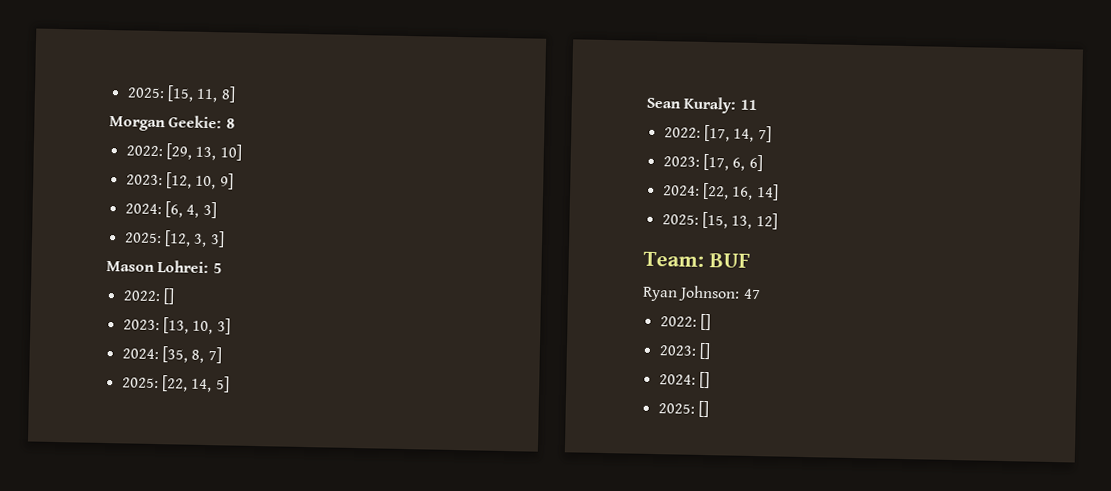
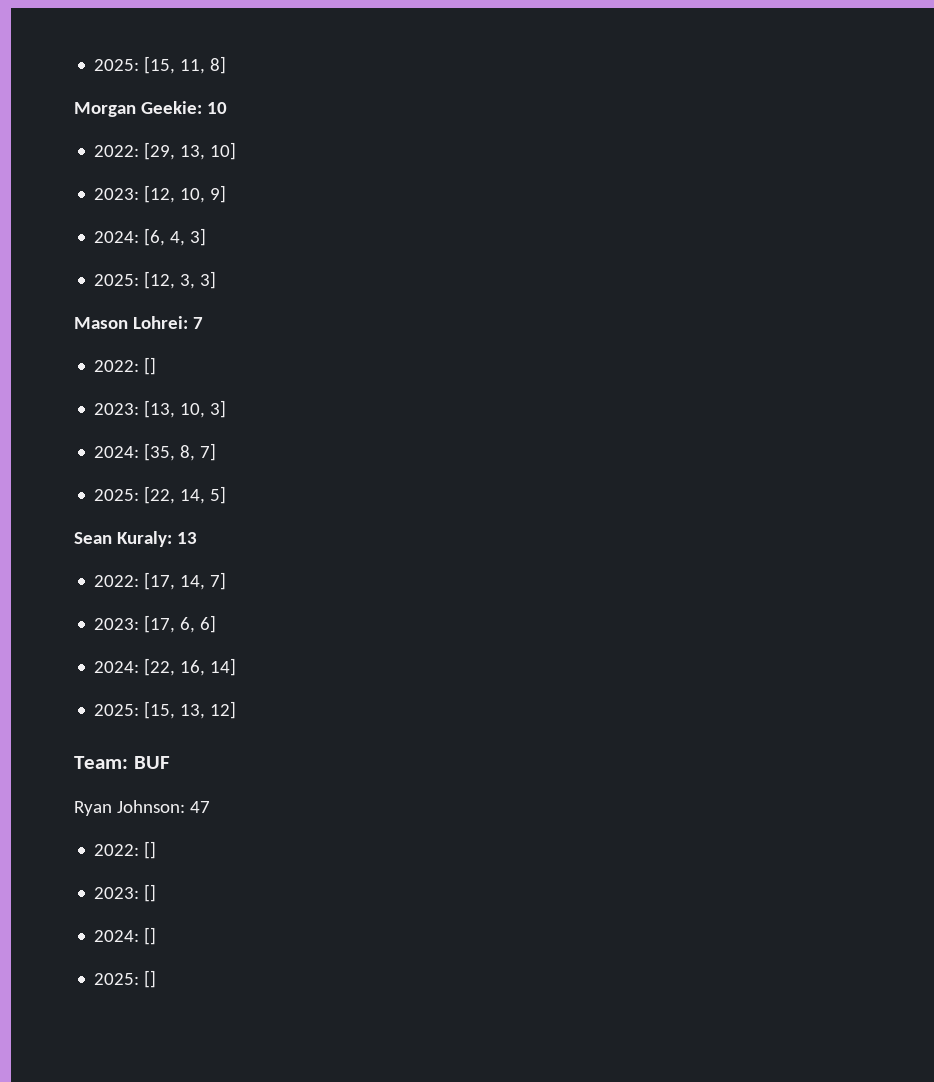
- Morgan Geekie: 8
+ Morgan Geekie: 10
- Mason Lohrei: 5
+ Mason Lohrei: 7
- Sean Kuraly: 11
+ Sean Kuraly: 13

